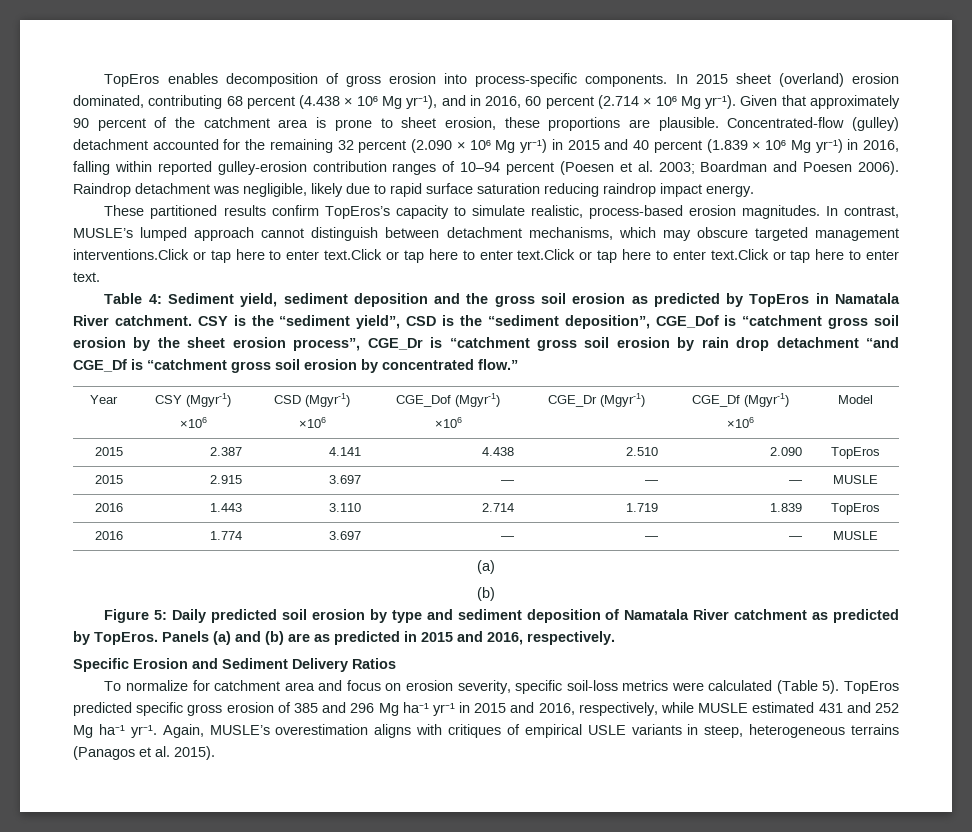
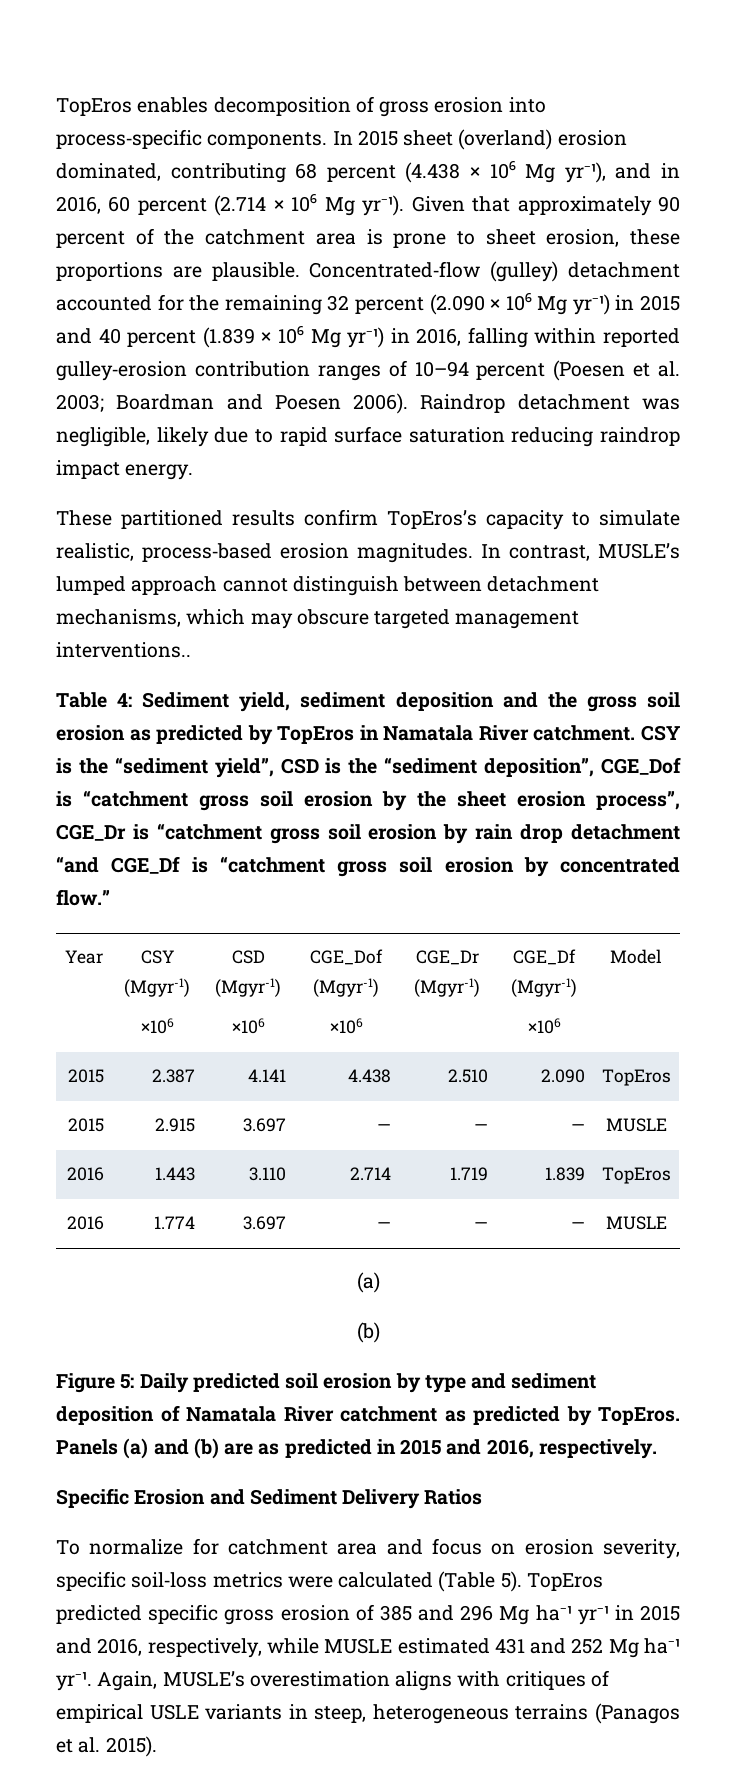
- In contrast, MUSLE’s lumped approach cannot distinguish between detachment mechanisms, which may obscure targeted management interventions.Click or tap here to enter text.Click or tap here to enter text.Click or tap here to enter text.Click or tap here to enter text.
+ In contrast, MUSLE’s lumped approach cannot distinguish between detachment mechanisms, which may obscure targeted management interventions..

